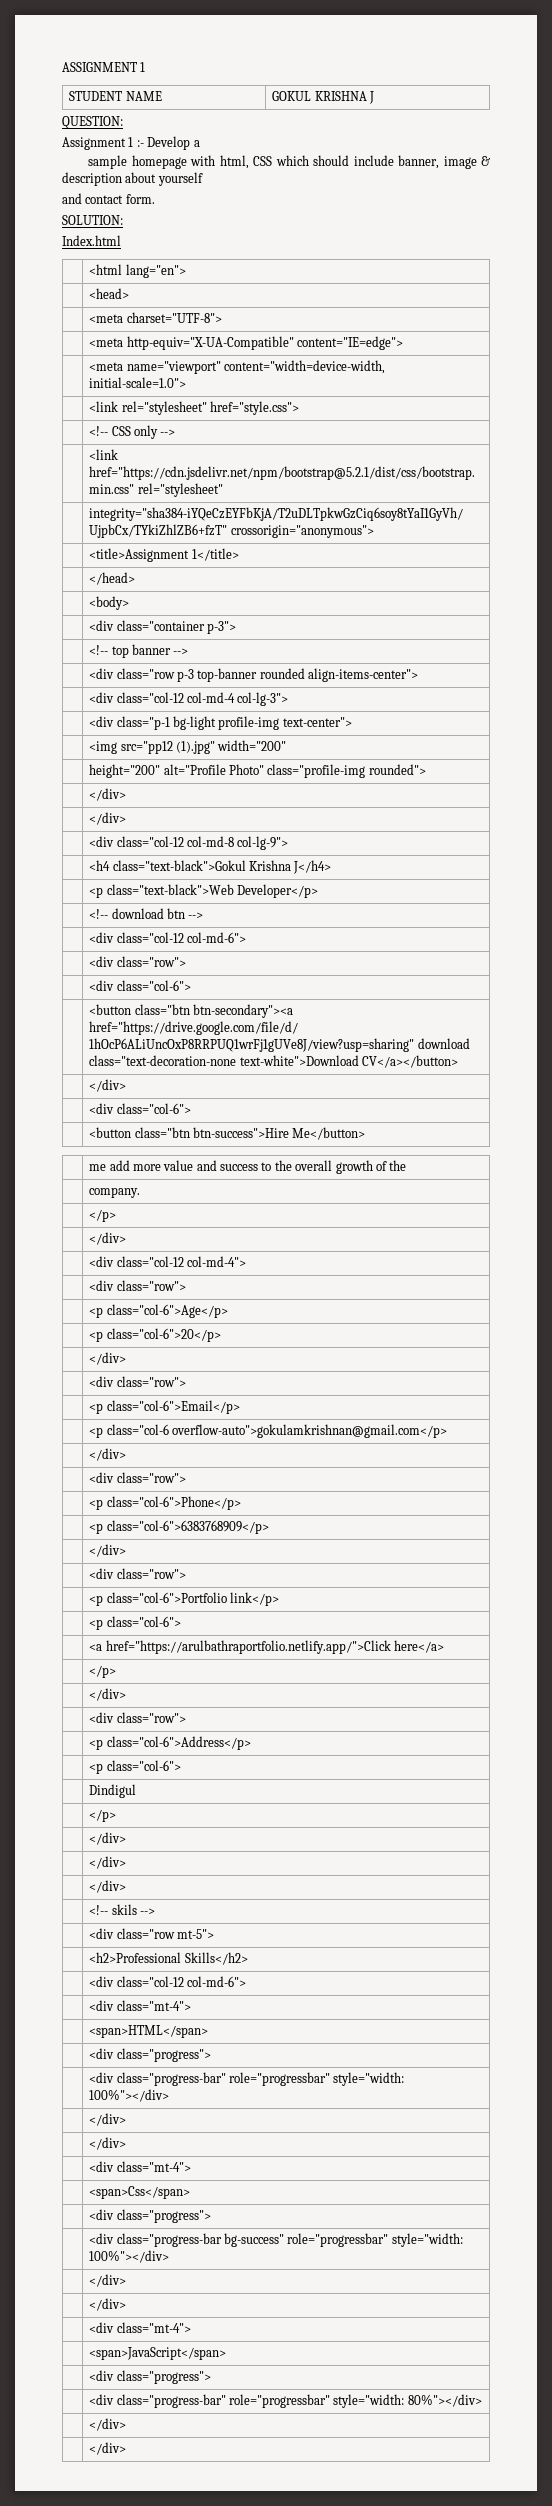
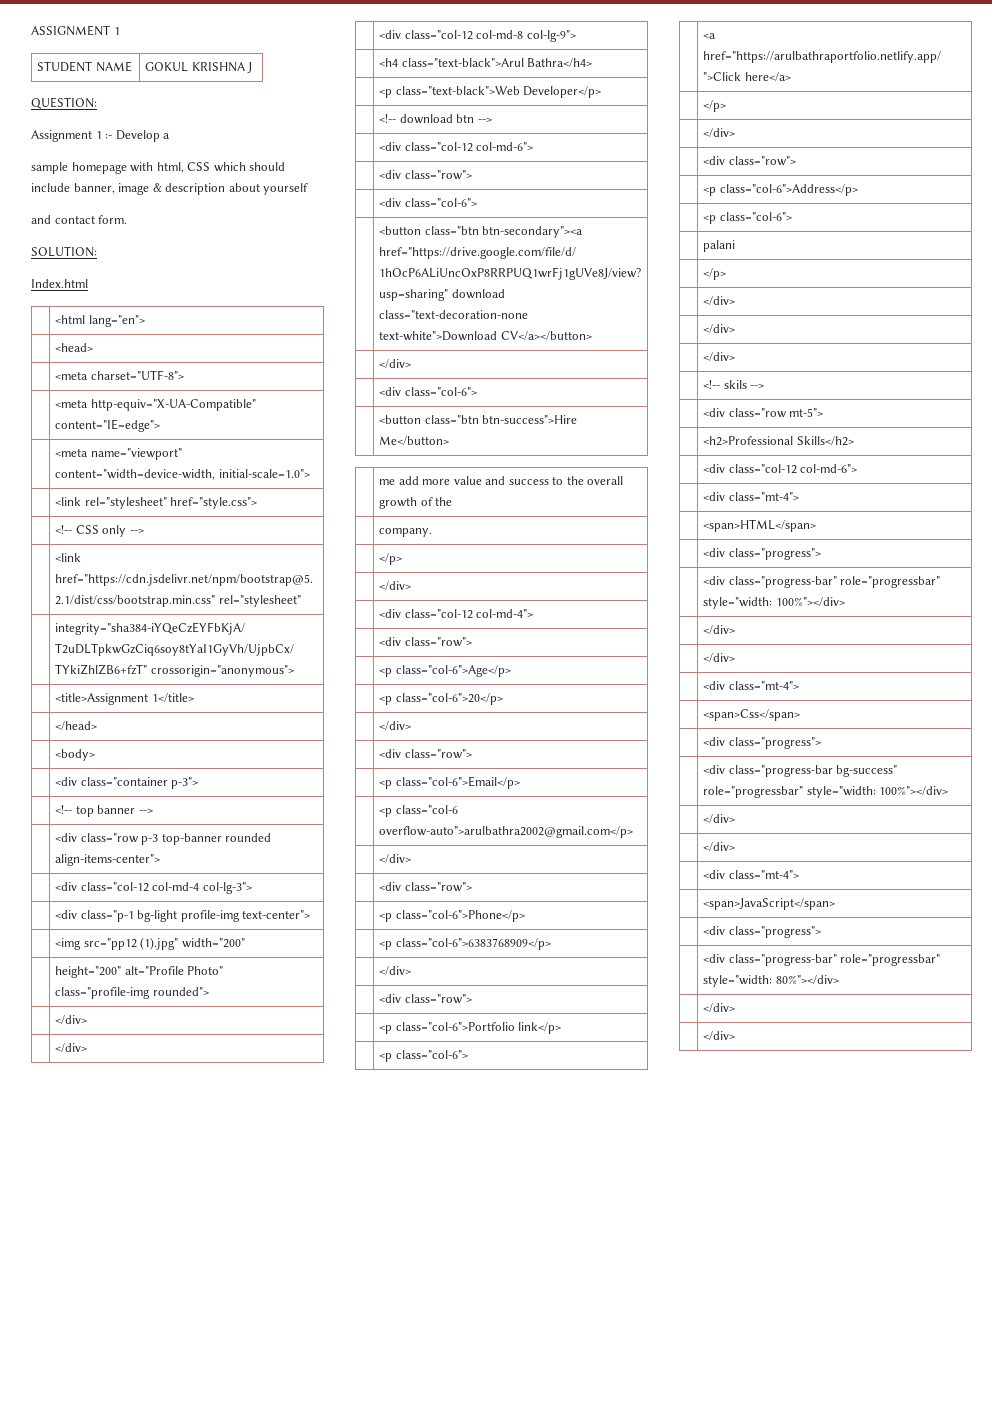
- | <h4 class="text-black">Gokul Krishna J</h4>
+ | <h4 class="text-black">Arul Bathra</h4>
- | <p class="col-6 overflow-auto">gokulamkrishnan@gmail.com</p>
+ | <p class="col-6 overflow-auto">arulbathra2002@gmail.com</p>
- | Dindigul
+ | palani

